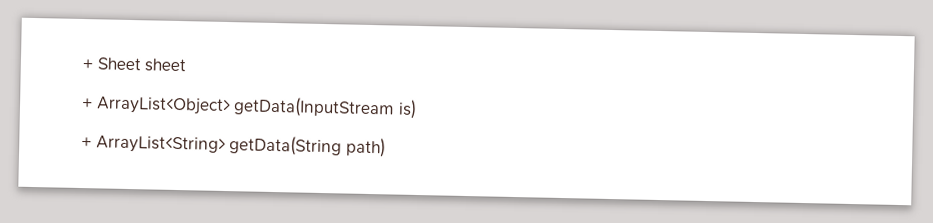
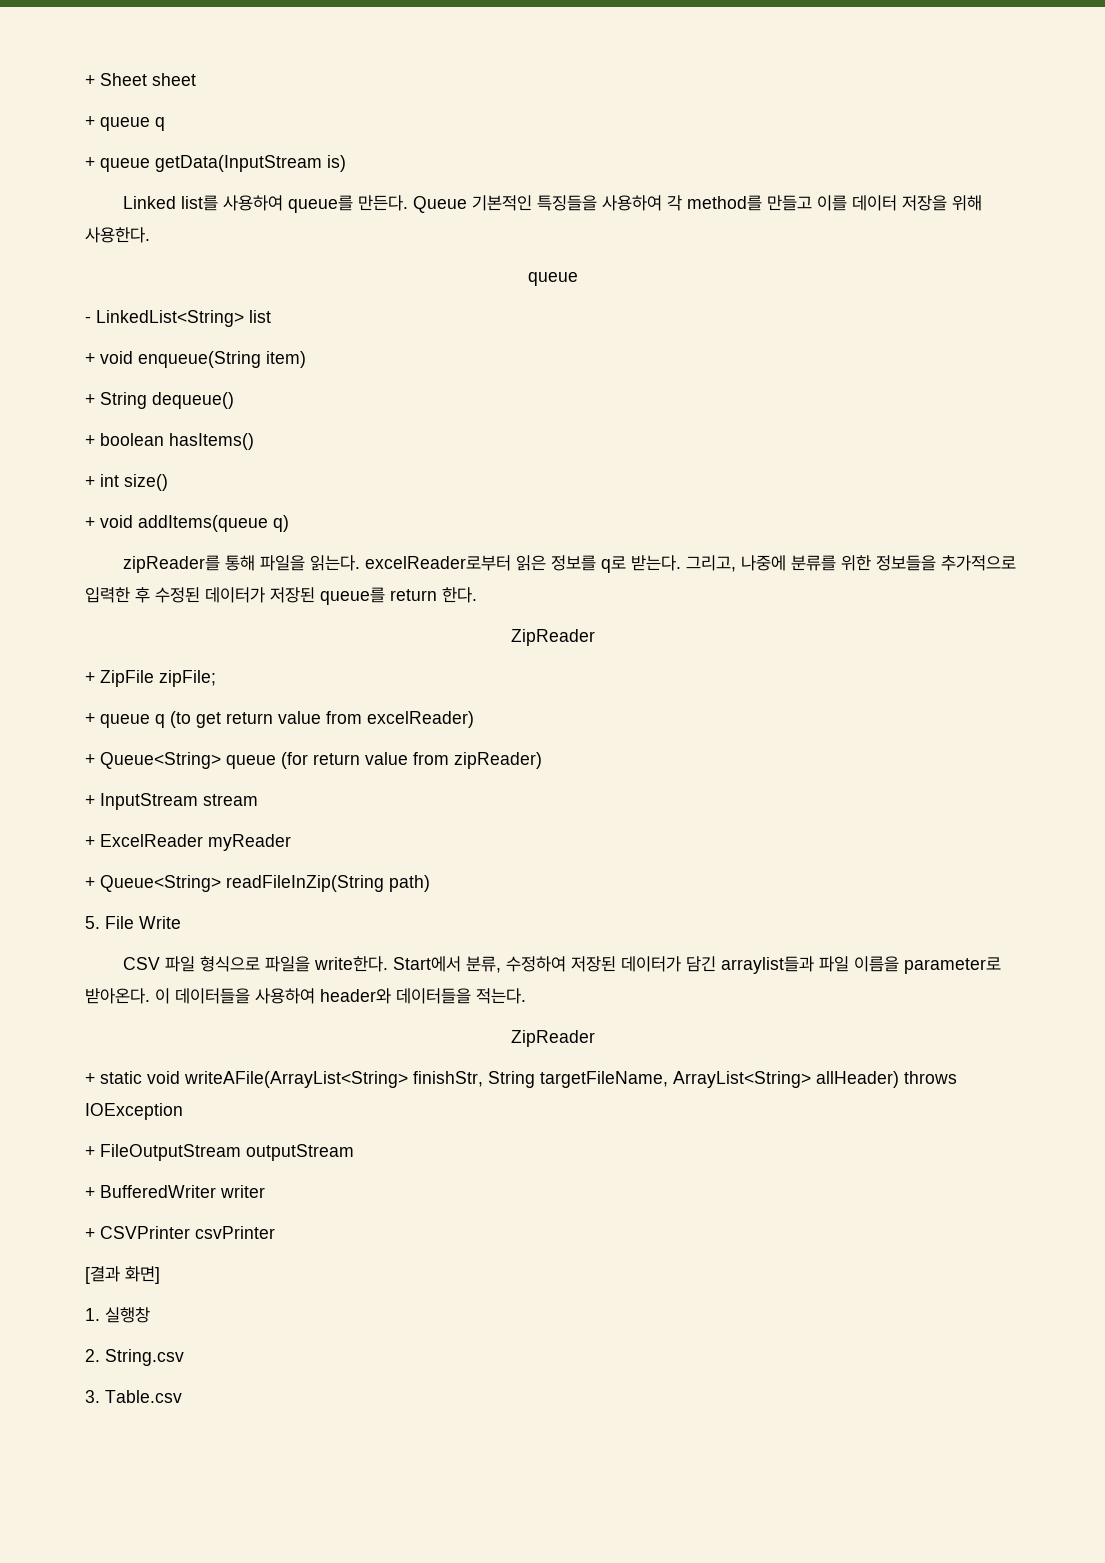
  + Sheet sheet
- + ArrayList<Object> getData(InputStream is)
- + ArrayList<String> getData(String path)
+ + queue q
+ + queue getData(InputStream is)
+ Linked list를 사용하여 queue를 만든다. Queue 기본적인 특징들을 사용하여 각 method를 만들고 이를 데이터 저장을 위해 사용한다.
+ queue
+ - LinkedList<String> list
+ + void enqueue(String item)
+ + String dequeue()
+ + boolean hasItems()
+ + int size()
+ + void addItems(queue q)
+ zipReader를 통해 파일을 읽는다. excelReader로부터 읽은 정보를 q로 받는다. 그리고, 나중에 분류를 위한 정보들을 추가적으로 입력한 후 수정된 데이터가 저장된 queue를 return 한다.
+ ZipReader
+ + ZipFile zipFile;
+ + queue q (to get return value from excelReader)
+ + Queue<String> queue (for return value from zipReader)
+ + InputStream stream
+ + ExcelReader myReader
+ + Queue<String> readFileInZip(String path)
+ 5. File Write
+ CSV 파일 형식으로 파일을 write한다. Start에서 분류, 수정하여 저장된 데이터가 담긴 arraylist들과 파일 이름을 parameter로 받아온다. 이 데이터들을 사용하여 header와 데이터들을 적는다.
+ ZipReader
+ + static void writeAFile(ArrayList<String> finishStr, String targetFileName, ArrayList<String> allHeader) throws IOException
+ + FileOutputStream outputStream
+ + BufferedWriter writer
+ + CSVPrinter csvPrinter
+ [결과 화면]
+ 1. 실행창
+ 2. String.csv
+ 3. Table.csv

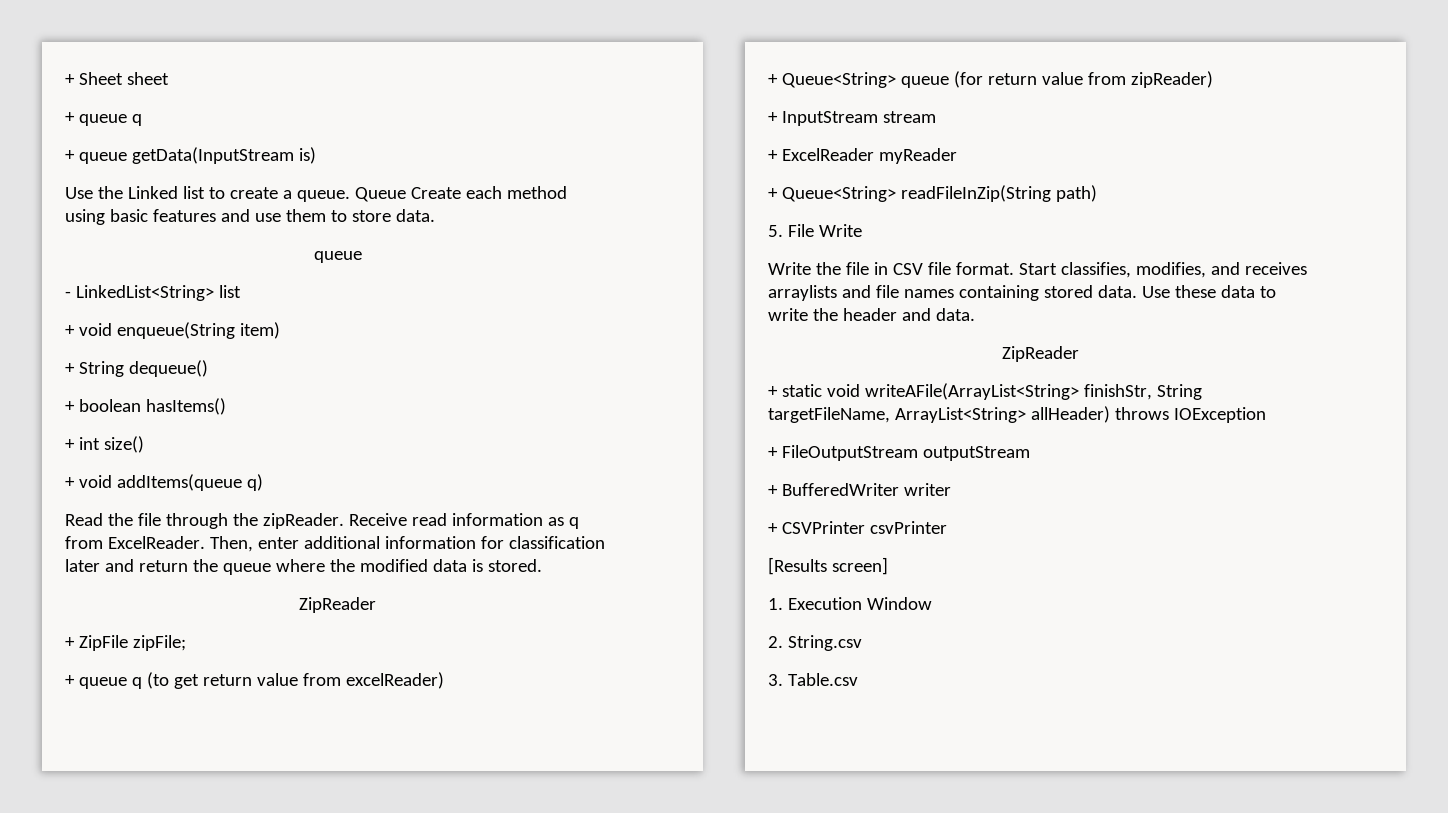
- Linked list를 사용하여 queue를 만든다. Queue 기본적인 특징들을 사용하여 각 method를 만들고 이를 데이터 저장을 위해 사용한다.
+ Use the Linked list to create a queue. Queue Create each method using basic features and use them to store data.
- zipReader를 통해 파일을 읽는다. excelReader로부터 읽은 정보를 q로 받는다. 그리고, 나중에 분류를 위한 정보들을 추가적으로 입력한 후 수정된 데이터가 저장된 queue를 return 한다.
+ Read the file through the zipReader. Receive read information as q from ExcelReader. Then, enter additional information for classification later and return the queue where the modified data is stored.
- CSV 파일 형식으로 파일을 write한다. Start에서 분류, 수정하여 저장된 데이터가 담긴 arraylist들과 파일 이름을 parameter로 받아온다. 이 데이터들을 사용하여 header와 데이터들을 적는다.
+ Write the file in CSV file format. Start classifies, modifies, and receives arraylists and file names containing stored data. Use these data to write the header and data.
- [결과 화면]
+ [Results screen]
- 1. 실행창
+ 1. Execution Window

